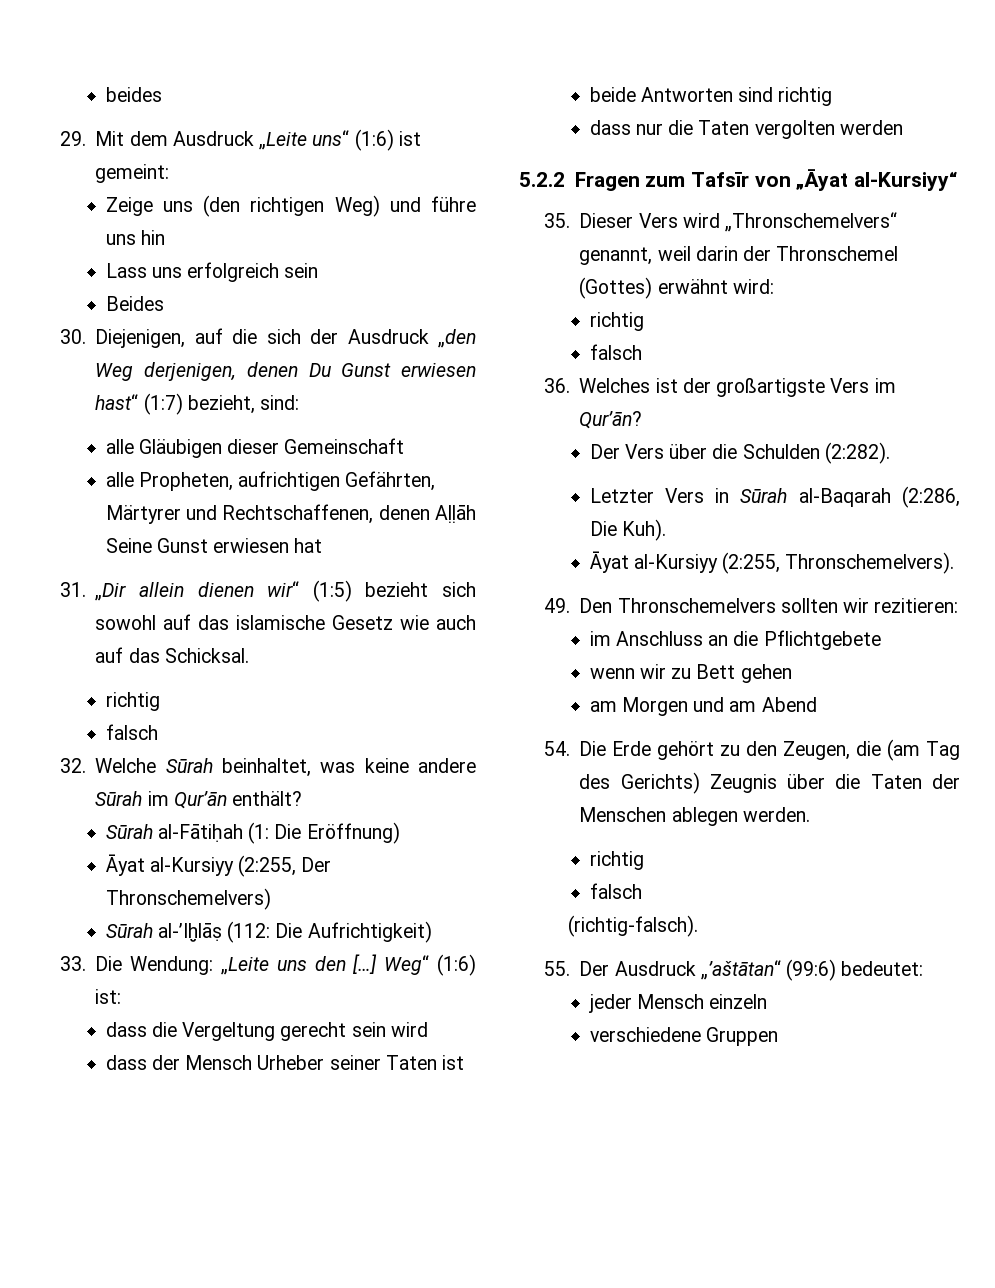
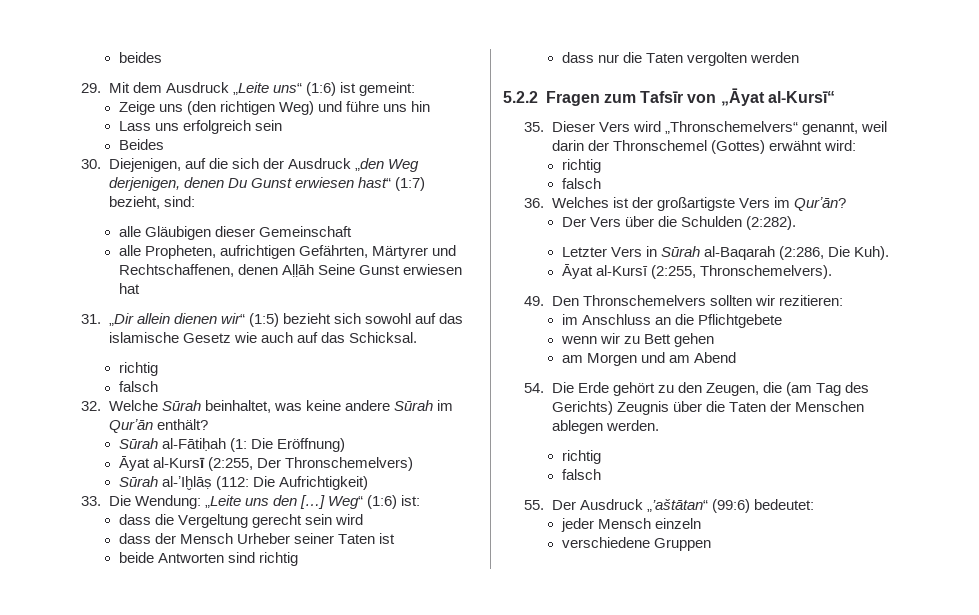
- Āyat al-Kursiyy (2:255, Der Thronschemelvers)
+ Āyat al-Kursī (2:255, Der Thronschemelvers)
- 5.2.2 Fragen zum Tafsīr von „Āyat al-Kursiyy“
+ 5.2.2 Fragen zum Tafsīr von „Āyat al-Kursī“
- Āyat al-Kursiyy (2:255, Thronschemelvers).
+ Āyat al-Kursī (2:255, Thronschemelvers).
- (richtig-falsch).

